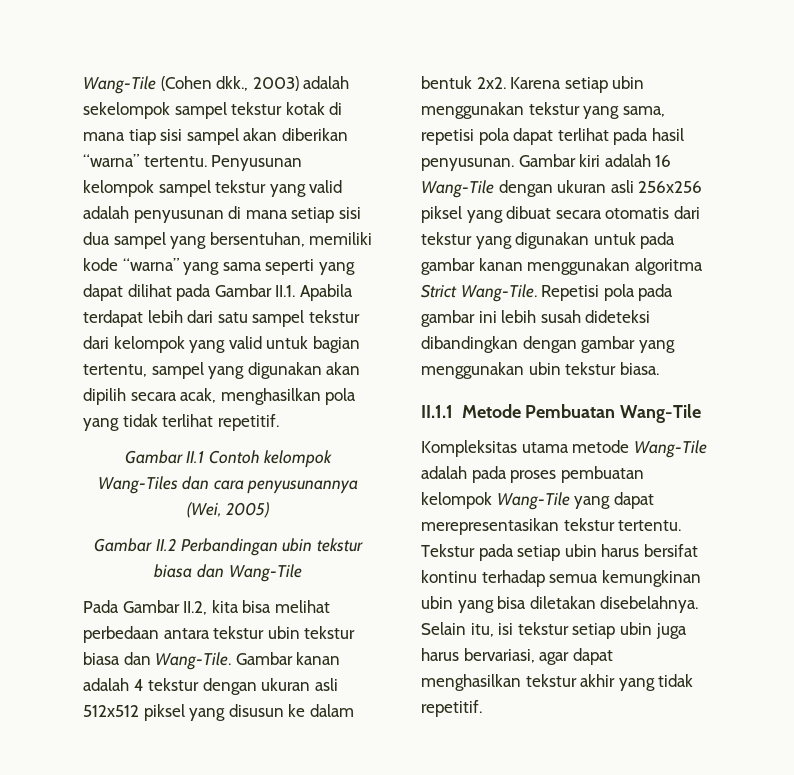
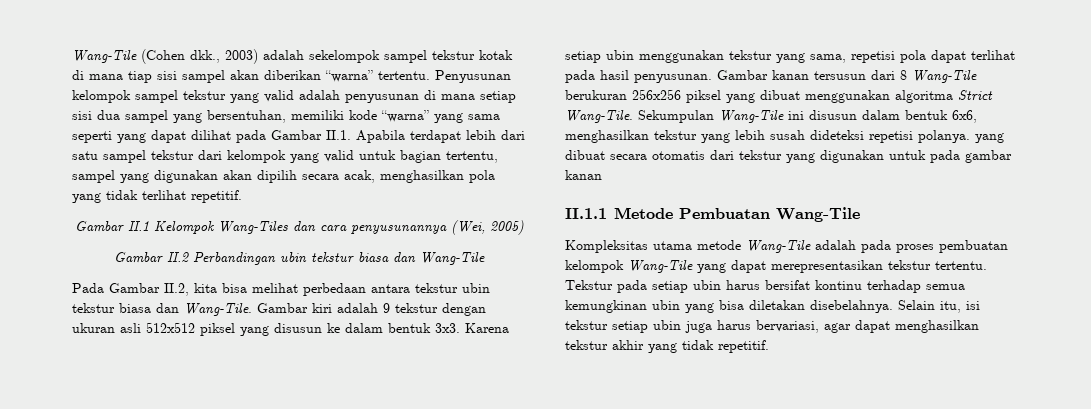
- Gambar II.1 Contoh kelompok Wang-Tiles dan cara penyusunannya (Wei, 2005)
+ Gambar II.1 Kelompok Wang-Tiles dan cara penyusunannya (Wei, 2005)
- Gambar kanan adalah 4 tekstur dengan ukuran asli 512x512 piksel yang disusun ke dalam bentuk 2x2.
+ Gambar kiri adalah 9 tekstur dengan ukuran asli 512x512 piksel yang disusun ke dalam bentuk 3x3.
- Gambar kiri adalah 16 Wang-Tile dengan ukuran asli 256x256 piksel yang dibuat secara otomatis dari tekstur yang digunakan untuk pada gambar kanan menggunakan algoritma Strict Wang-Tile. Repetisi pola pada gambar ini lebih susah dideteksi dibandingkan dengan gambar yang menggunakan ubin tekstur biasa.
+ Gambar kanan tersusun dari 8 Wang-Tile berukuran 256x256 piksel yang dibuat menggunakan algoritma Strict Wang-Tile. Sekumpulan Wang-Tile ini disusun dalam bentuk 6x6, menghasilkan tekstur yang lebih susah dideteksi repetisi polanya. yang dibuat secara otomatis dari tekstur yang digunakan untuk pada gambar kanan

